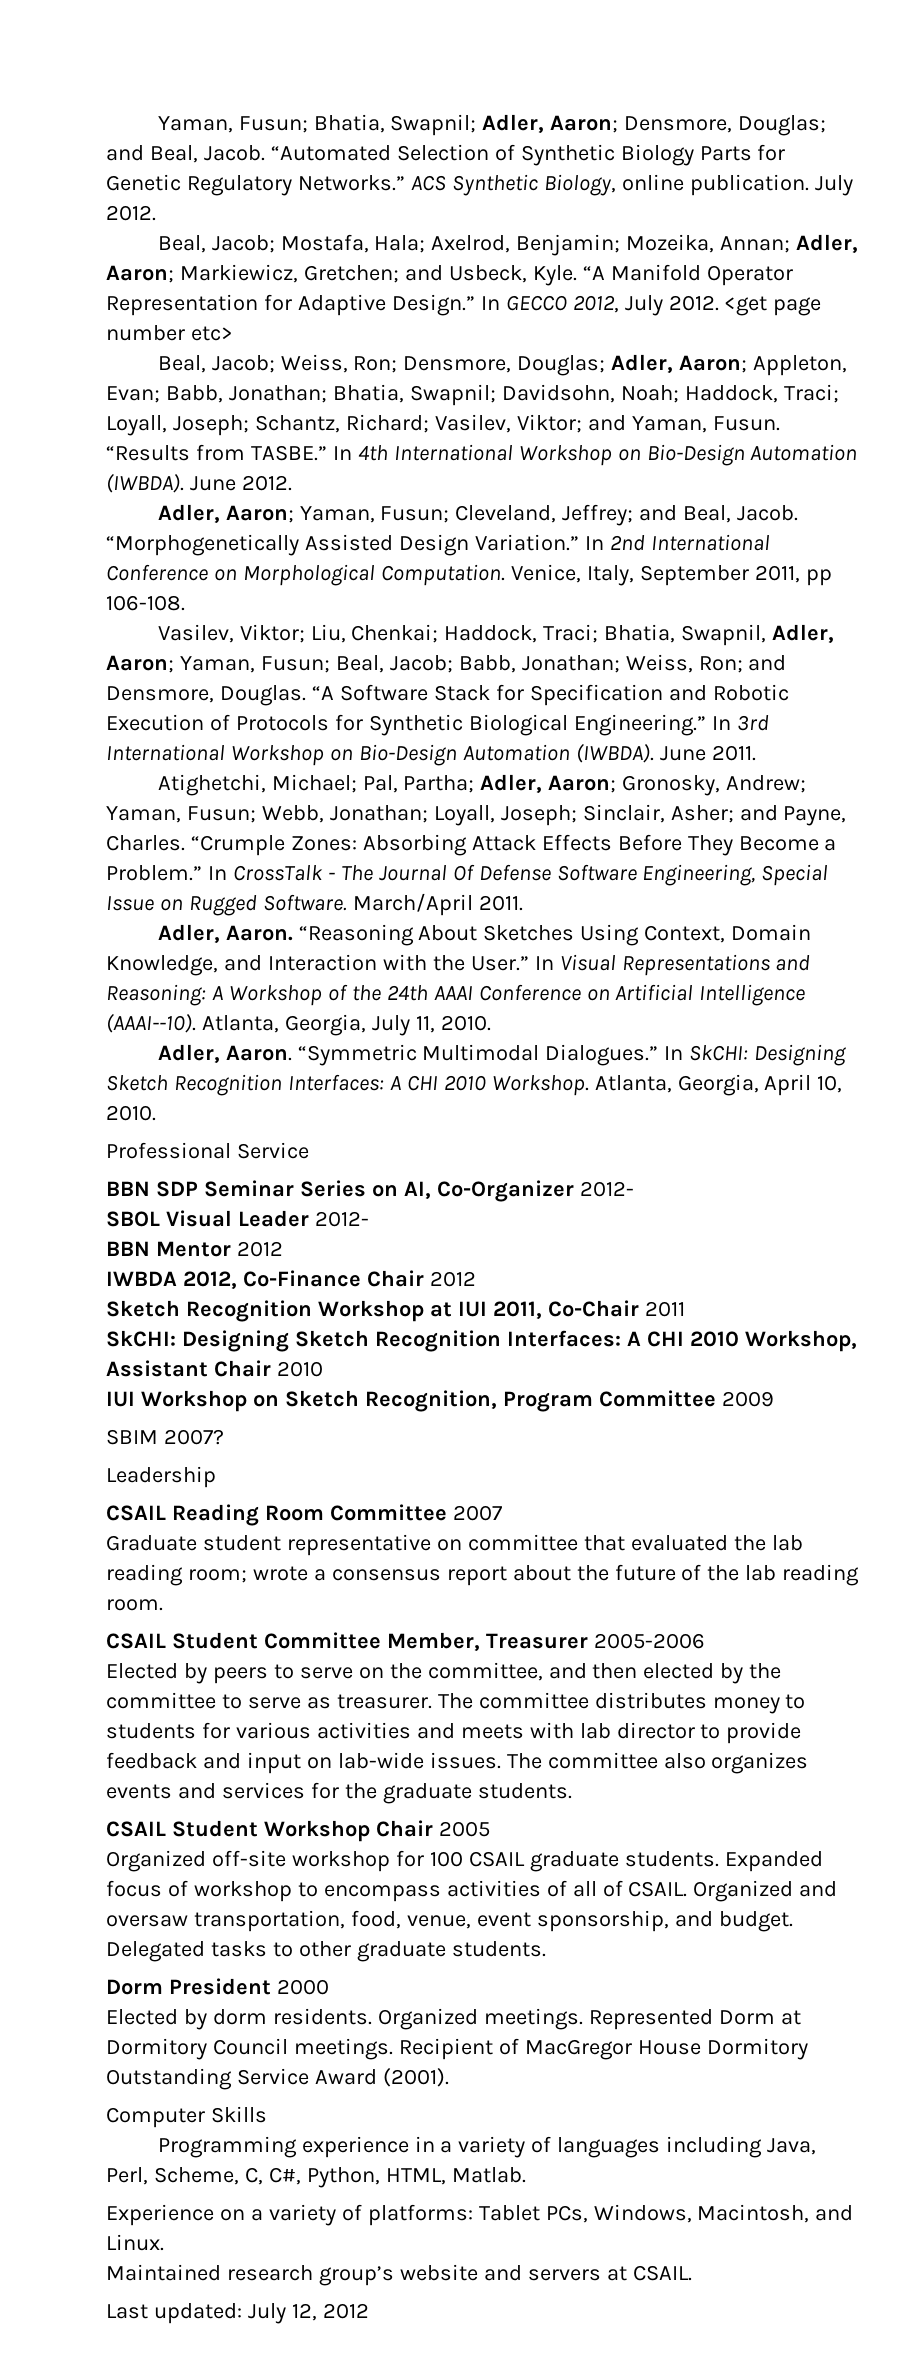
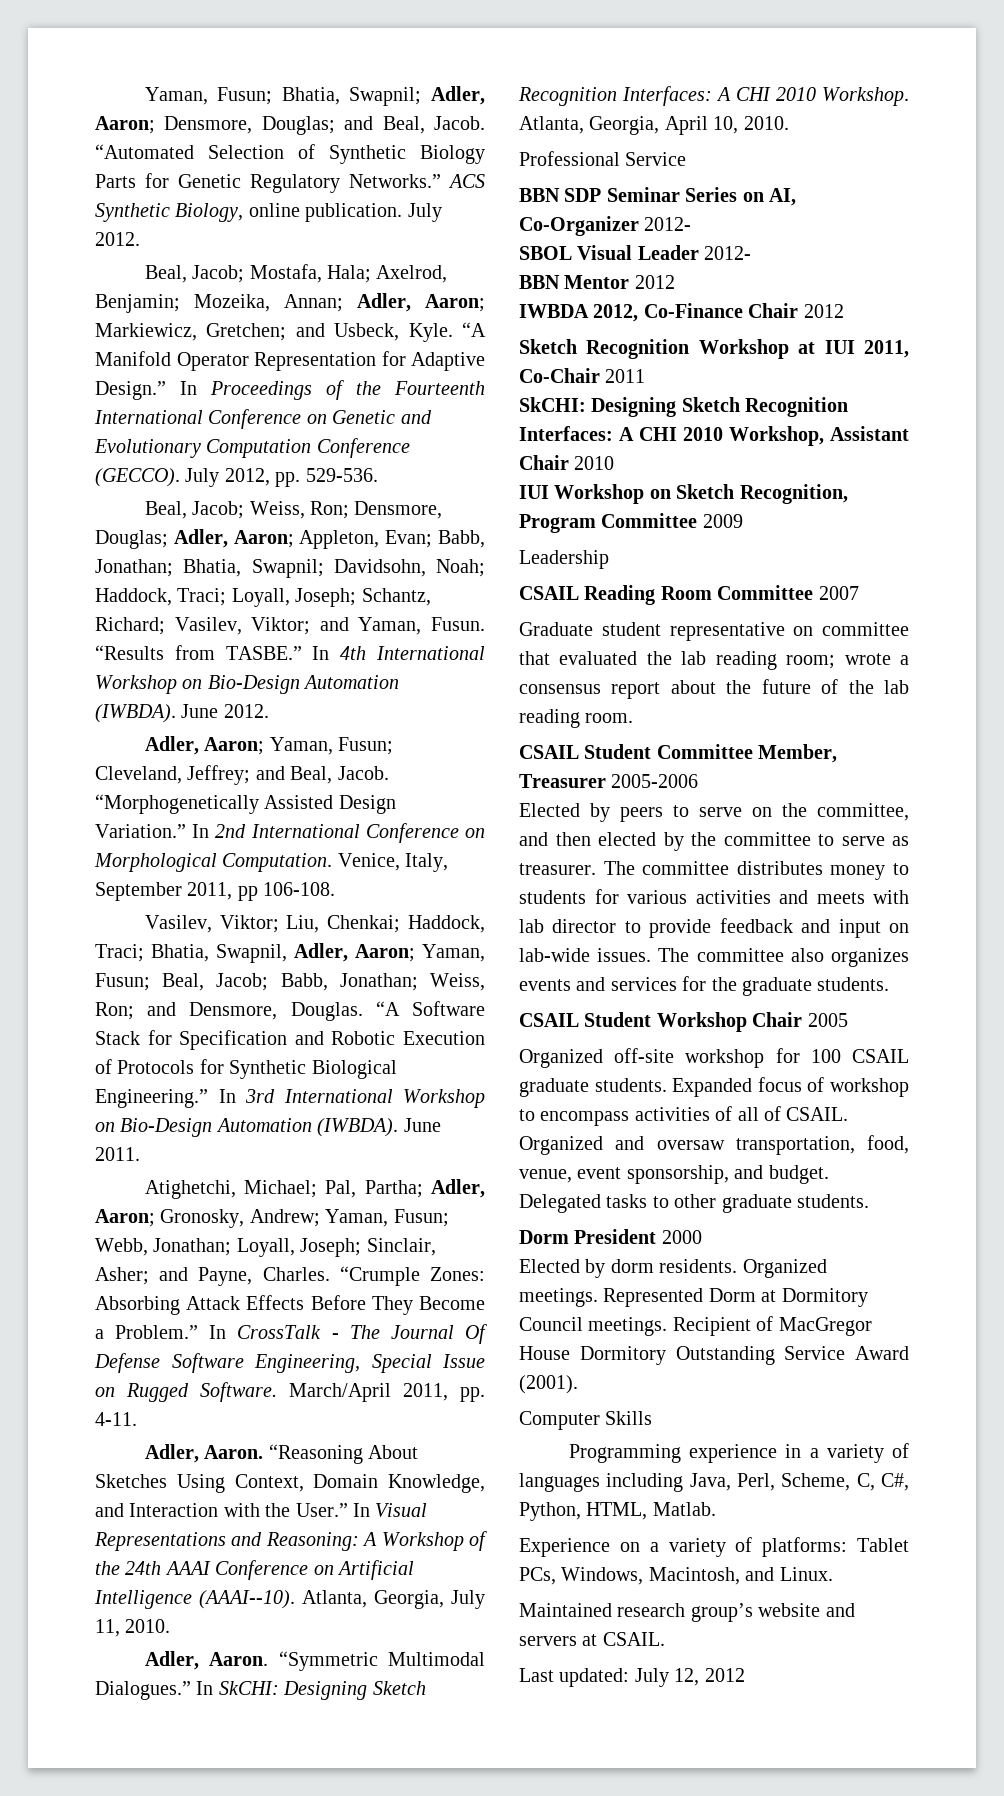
- In GECCO 2012, July 2012. <get page number etc>
+ In Proceedings of the Fourteenth International Conference on Genetic and Evolutionary Computation Conference (GECCO). July 2012, pp. 529-536.
- March/April 2011.
+ March/April 2011, pp. 4-11.
- SBIM 2007?

